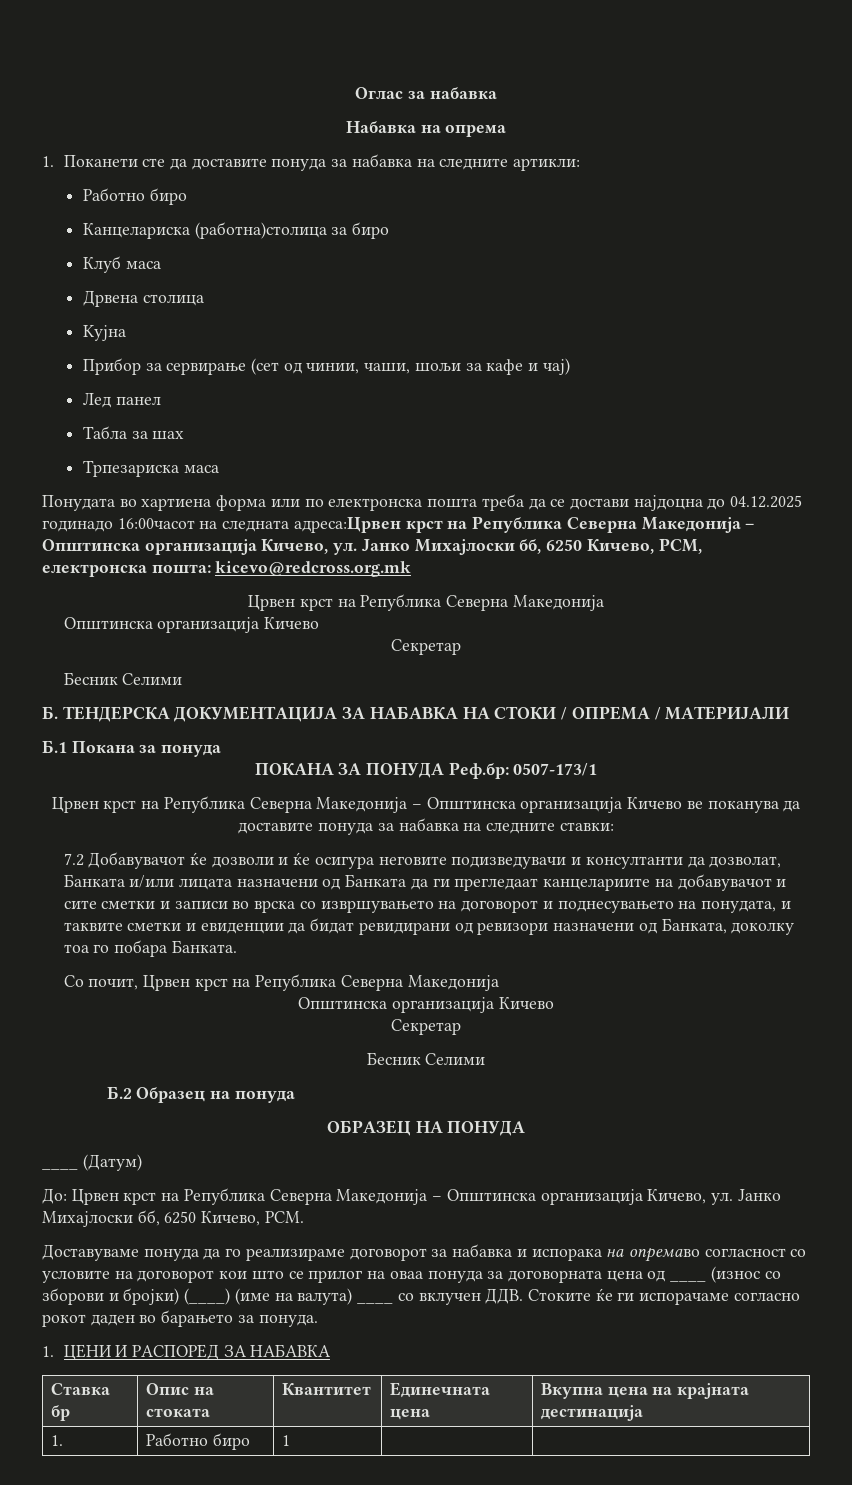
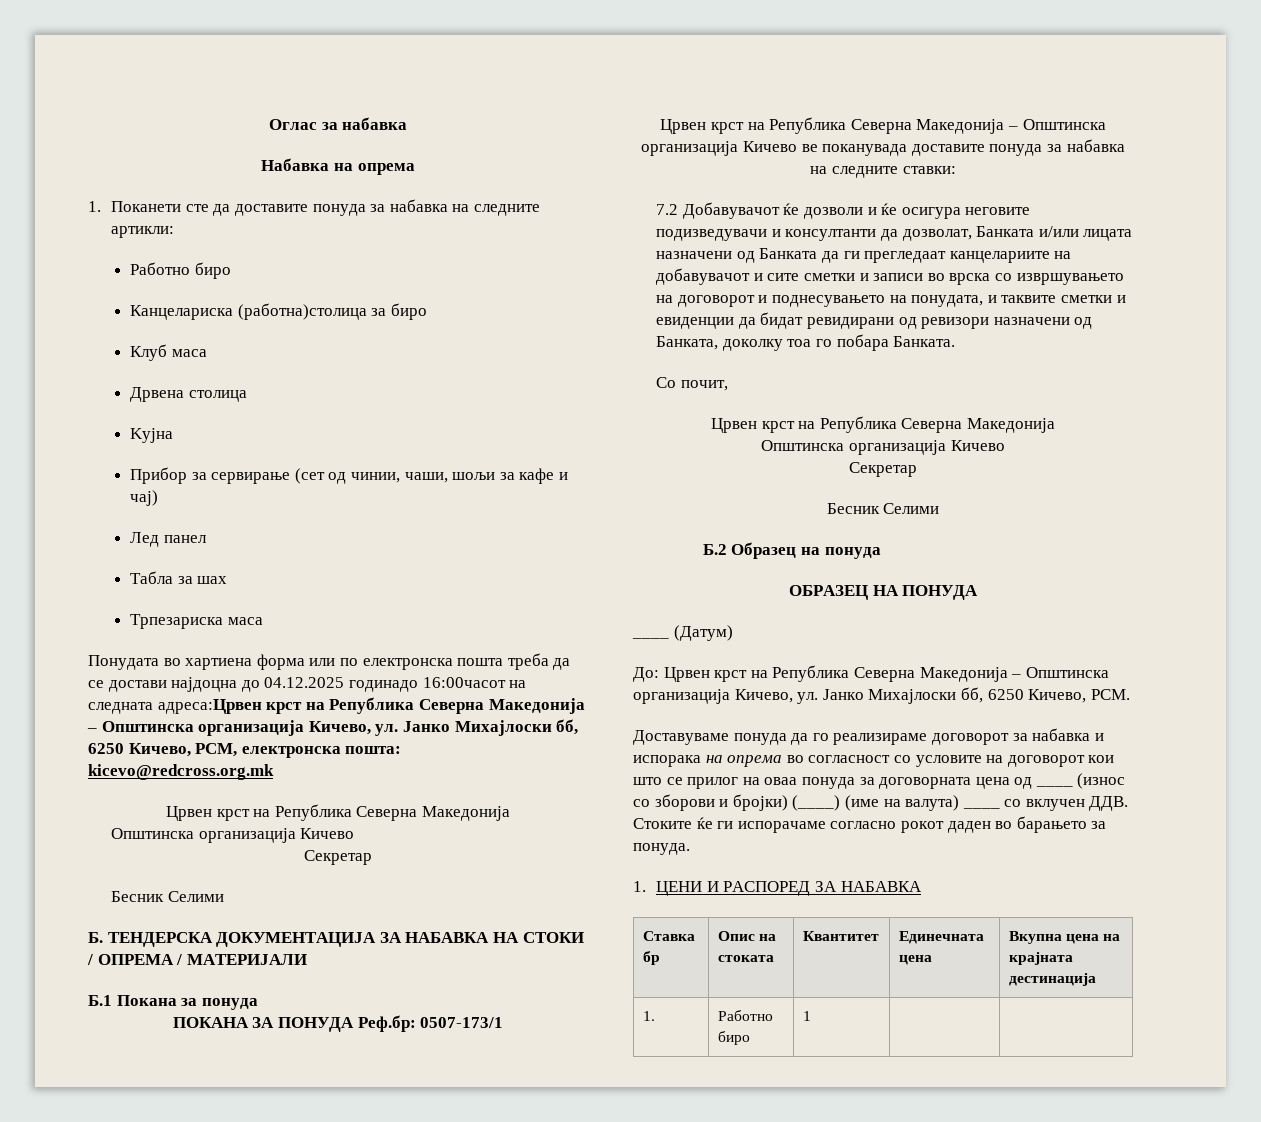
- Црвен крст на Република Северна Македонија – Општинска организација Кичево ве поканува да доставите понуда за набавка на следните ставки:
+ Црвен крст на Република Северна Македонија – Општинска организација Кичево ве поканувада доставите понуда за набавка на следните ставки:
- Со почит, Црвен крст на Република Северна Македонија
+ Со почит,
+ Црвен крст на Република Северна Македонија
- Доставуваме понуда да го реализираме договорот за набавка и испорака на опремаво согласност со условите на договорот кои што се прилог на оваа понуда за договорната цена од ____ (износ со зборови и бројки) (____) (име на валута) ____ со вклучен ДДВ. Стоките ќе ги испорачаме согласно рокот даден во барањето за понуда.
+ Доставуваме понуда да го реализираме договорот за набавка и испорака на опрема во согласност со условите на договорот кои што се прилог на оваа понуда за договорната цена од ____ (износ со зборови и бројки) (____) (име на валута) ____ со вклучен ДДВ. Стоките ќе ги испорачаме согласно рокот даден во барањето за понуда.

